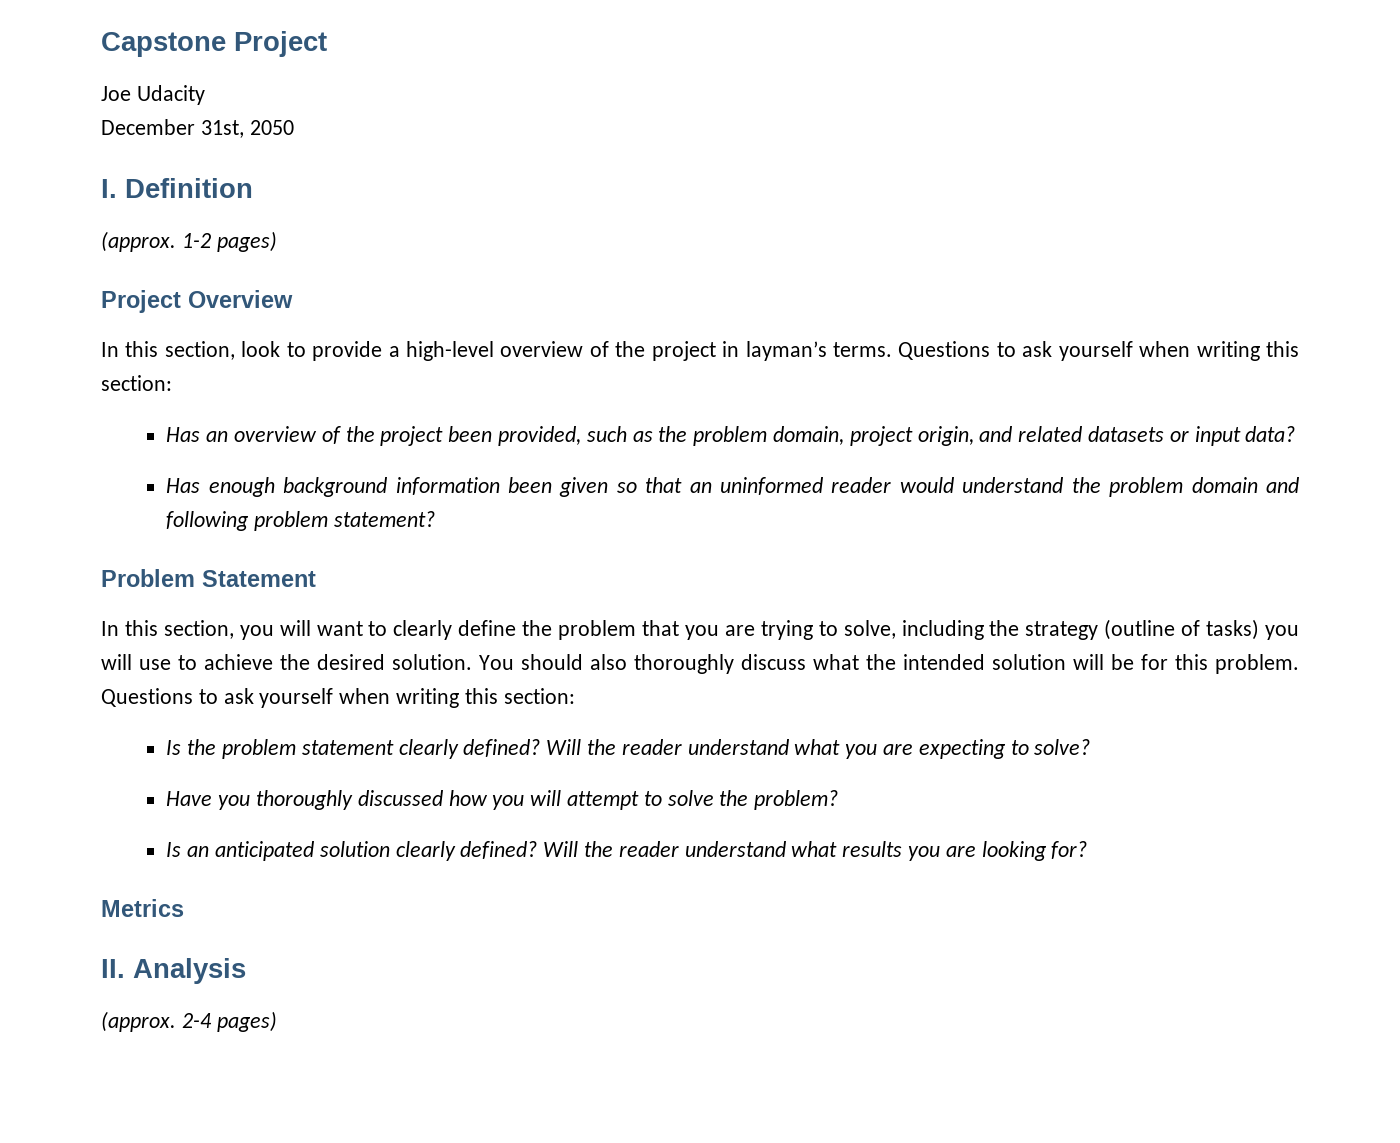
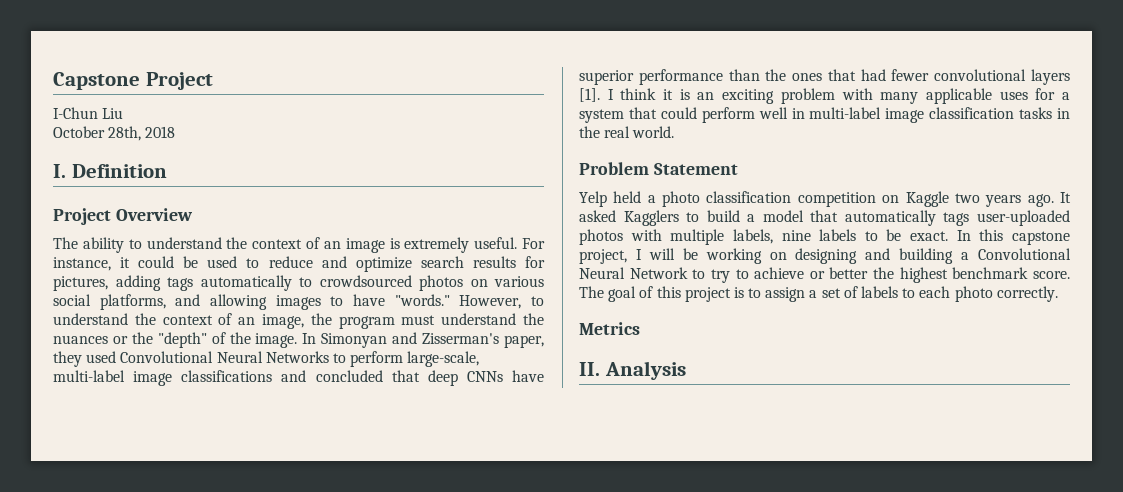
- Joe Udacity
- December 31st, 2050
+ I-Chun Liu
+ October 28th, 2018
- (approx. 1-2 pages)
- In this section, look to provide a high-level overview of the project in layman’s terms. Questions to ask yourself when writing this section:
- Has an overview of the project been provided, such as the problem domain, project origin, and related datasets or input data?
- Has enough background information been given so that an uninformed reader would understand the problem domain and following problem statement?
+ The ability to understand the context of an image is extremely useful. For instance, it could be used to reduce and optimize search results for pictures, adding tags automatically to crowdsourced photos on various social platforms, and allowing images to have "words." However, to understand the context of an image, the program must understand the nuances or the "depth" of the image. In Simonyan and Zisserman's paper, they used Convolutional Neural Networks to perform large-scale, multi-label image classifications and concluded that deep CNNs have superior performance than the ones that had fewer convolutional layers [1]. I think it is an exciting problem with many applicable uses for a system that could perform well in multi-label image classification tasks in the real world.
  Problem Statement
- In this section, you will want to clearly define the problem that you are trying to solve, including the strategy (outline of tasks) you will use to achieve the desired solution. You should also thoroughly discuss what the intended solution will be for this problem. Questions to ask yourself when writing this section:
- Is the problem statement clearly defined? Will the reader understand what you are expecting to solve?
- Have you thoroughly discussed how you will attempt to solve the problem?
- Is an anticipated solution clearly defined? Will the reader understand what results you are looking for?
+ Yelp held a photo classification competition on Kaggle two years ago. It asked Kagglers to build a model that automatically tags user-uploaded photos with multiple labels, nine labels to be exact. In this capstone project, I will be working on designing and building a Convolutional Neural Network to try to achieve or better the highest benchmark score. The goal of this project is to assign a set of labels to each photo correctly.
- (approx. 2-4 pages)

